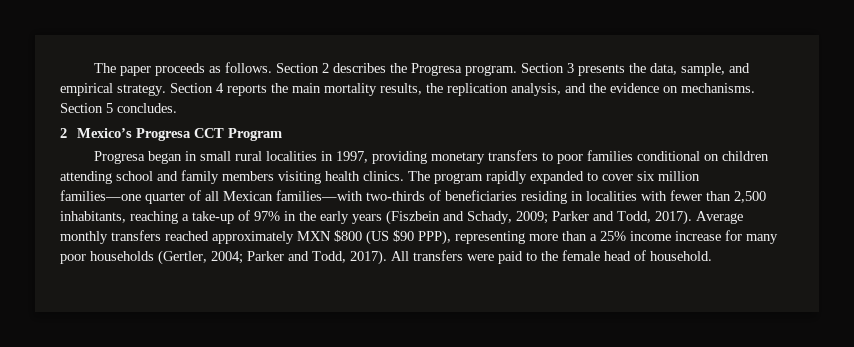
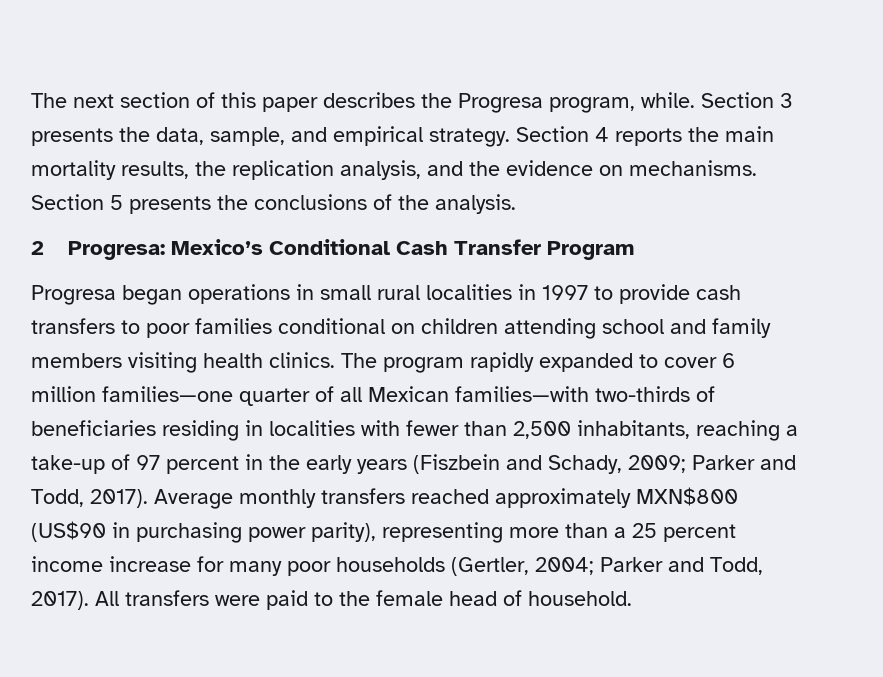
- The paper proceeds as follows. Section 2 describes the Progresa program.
+ The next section of this paper describes the Progresa program, while.
- Section 5 concludes.
- 2 Mexico’s Progresa CCT Program
+ Section 5 presents the conclusions of the analysis.
+ 2 Progresa: Mexico’s Conditional Cash Transfer Program
- Progresa began in small rural localities in 1997, providing monetary transfers to poor families conditional on children attending school and family members visiting health clinics.
+ Progresa began operations in small rural localities in 1997 to provide cash transfers to poor families conditional on children attending school and family members visiting health clinics.
- The program rapidly expanded to cover six million families—one quarter of all Mexican families—with two-thirds of beneficiaries residing in localities with fewer than 2,500 inhabitants, reaching a take-up of 97% in the early years (Fiszbein and Schady, 2009; Parker and Todd, 2017).
+ The program rapidly expanded to cover 6 million families—one quarter of all Mexican families—with two-thirds of beneficiaries residing in localities with fewer than 2,500 inhabitants, reaching a take-up of 97 percent in the early years (Fiszbein and Schady, 2009; Parker and Todd, 2017).
- Average monthly transfers reached approximately MXN $800 (US $90 PPP), representing more than a 25% income increase for many poor households (Gertler, 2004; Parker and Todd, 2017).
+ Average monthly transfers reached approximately MXN$800 (US$90 in purchasing power parity), representing more than a 25 percent income increase for many poor households (Gertler, 2004; Parker and Todd, 2017).

